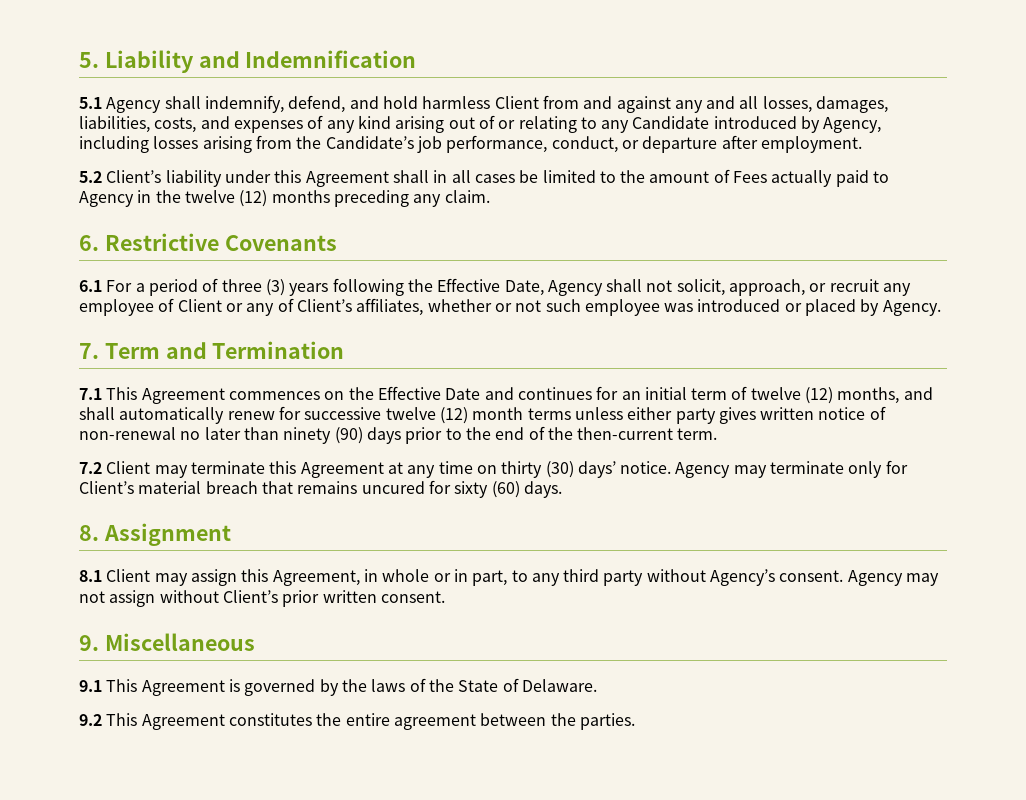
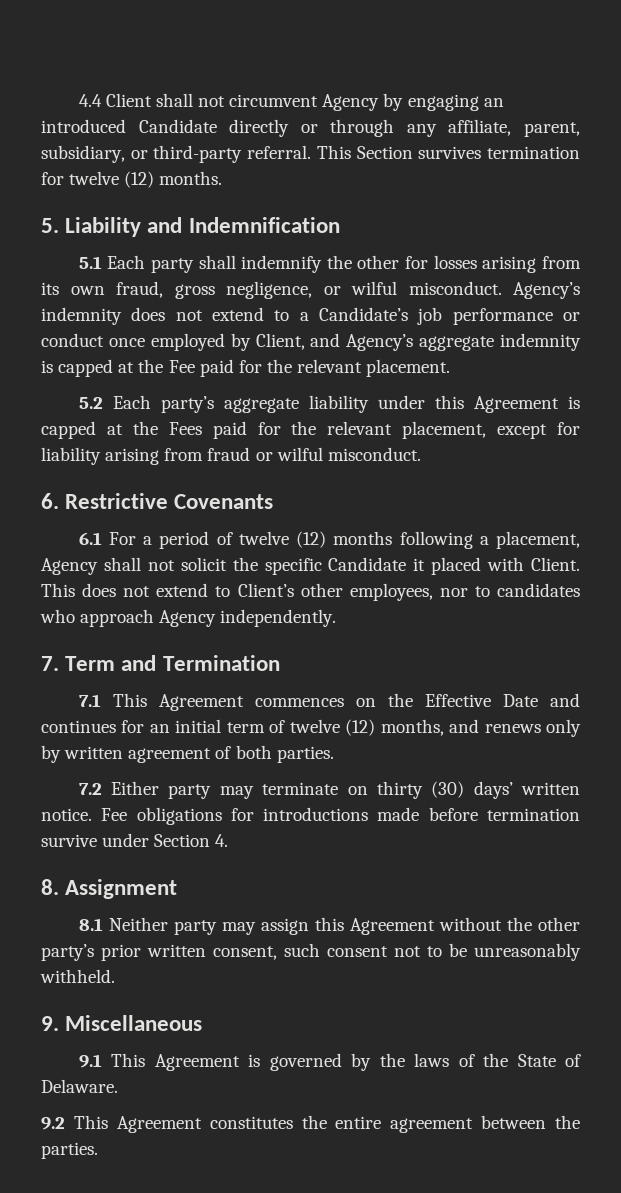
+ 4.4 Client shall not circumvent Agency by engaging an introduced Candidate directly or through any affiliate, parent, subsidiary, or third-party referral. This Section survives termination for twelve (12) months.
- 5.1 Agency shall indemnify, defend, and hold harmless Client from and against any and all losses, damages, liabilities, costs, and expenses of any kind arising out of or relating to any Candidate introduced by Agency, including losses arising from the Candidate’s job performance, conduct, or departure after employment.
- 5.2 Client’s liability under this Agreement shall in all cases be limited to the amount of Fees actually paid to Agency in the twelve (12) months preceding any claim.
+ 5.1 Each party shall indemnify the other for losses arising from its own fraud, gross negligence, or wilful misconduct. Agency’s indemnity does not extend to a Candidate’s job performance or conduct once employed by Client, and Agency’s aggregate indemnity is capped at the Fee paid for the relevant placement.
+ 5.2 Each party’s aggregate liability under this Agreement is capped at the Fees paid for the relevant placement, except for liability arising from fraud or wilful misconduct.
- 6.1 For a period of three (3) years following the Effective Date, Agency shall not solicit, approach, or recruit any employee of Client or any of Client’s affiliates, whether or not such employee was introduced or placed by Agency.
+ 6.1 For a period of twelve (12) months following a placement, Agency shall not solicit the specific Candidate it placed with Client. This does not extend to Client’s other employees, nor to candidates who approach Agency independently.
- 7.1 This Agreement commences on the Effective Date and continues for an initial term of twelve (12) months, and shall automatically renew for successive twelve (12) month terms unless either party gives written notice of non-renewal no later than ninety (90) days prior to the end of the then-current term.
- 7.2 Client may terminate this Agreement at any time on thirty (30) days’ notice. Agency may terminate only for Client’s material breach that remains uncured for sixty (60) days.
+ 7.1 This Agreement commences on the Effective Date and continues for an initial term of twelve (12) months, and renews only by written agreement of both parties.
+ 7.2 Either party may terminate on thirty (30) days’ written notice. Fee obligations for introductions made before termination survive under Section 4.
- 8.1 Client may assign this Agreement, in whole or in part, to any third party without Agency’s consent. Agency may not assign without Client’s prior written consent.
+ 8.1 Neither party may assign this Agreement without the other party’s prior written consent, such consent not to be unreasonably withheld.

